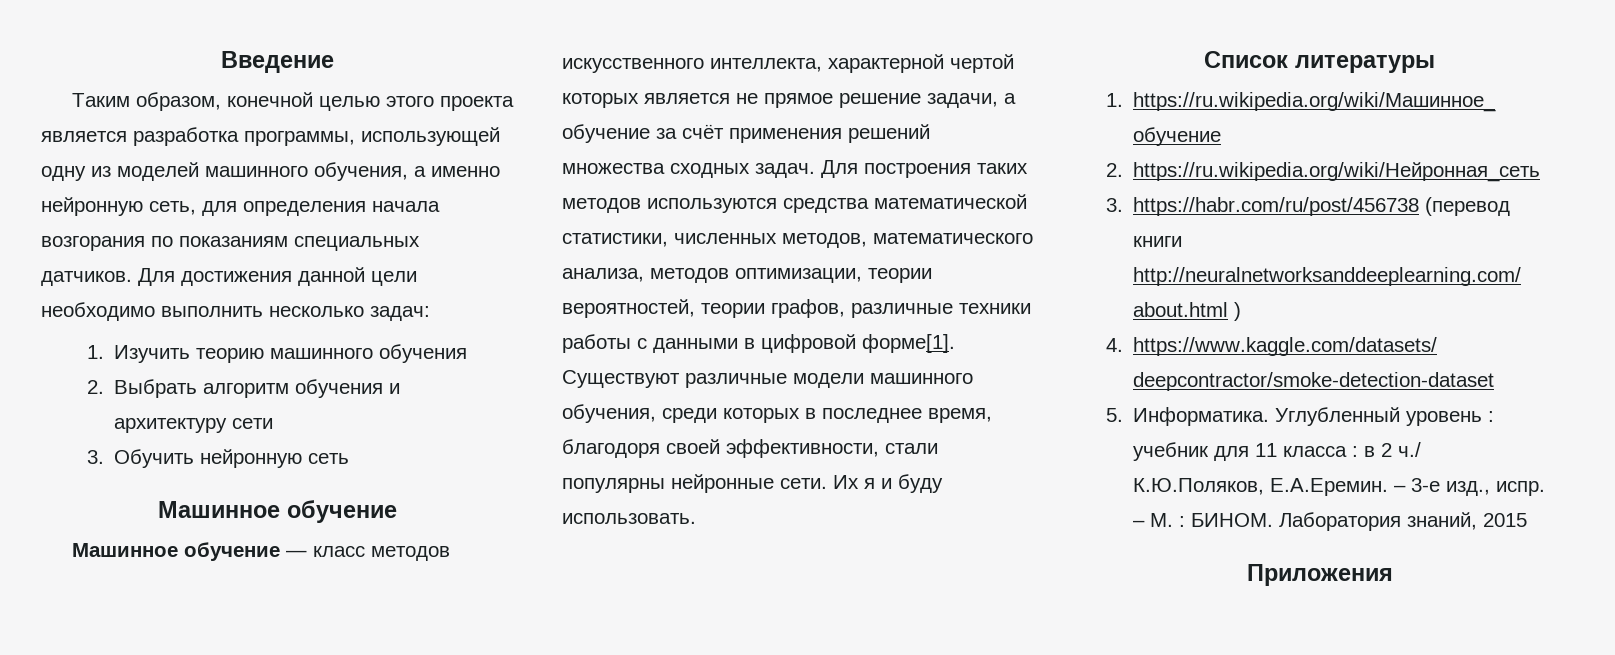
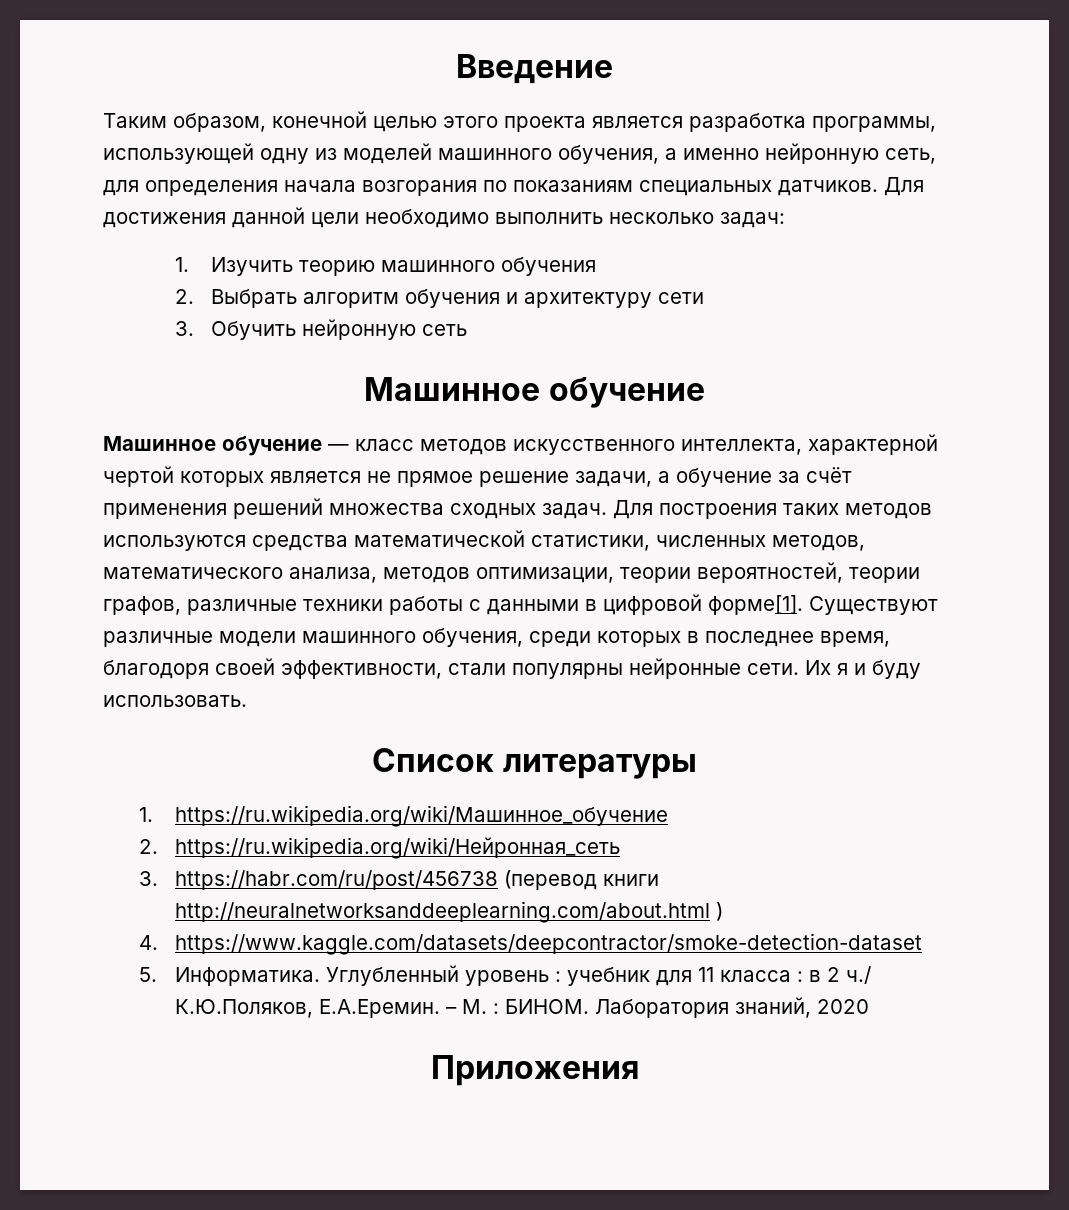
- Углубленный уровень : учебник для 11 класса : в 2 ч./ К.Ю.Поляков, Е.А.Еремин. – 3-е изд., испр. – М. : БИНОМ.
+ Углубленный уровень : учебник для 11 класса : в 2 ч./ К.Ю.Поляков, Е.А.Еремин. – М. : БИНОМ.
- Лаборатория знаний, 2015
+ Лаборатория знаний, 2020

